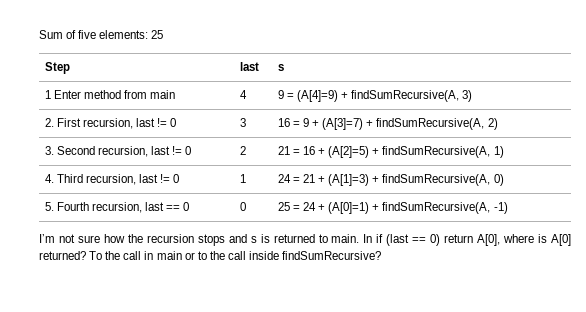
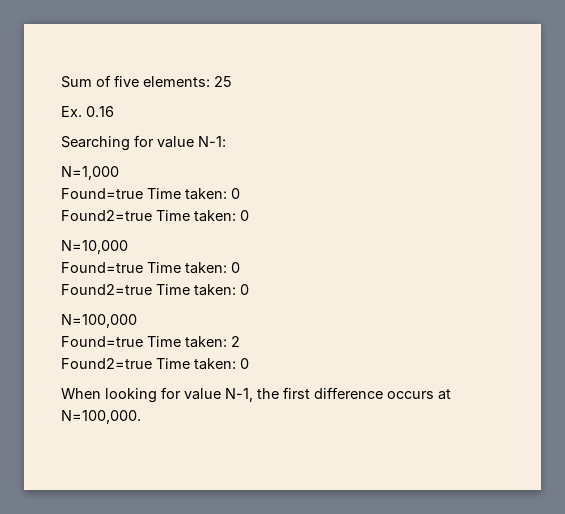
- Step | last | s
- 1 Enter method from main | 4 | 9 = (A[4]=9) + findSumRecursive(A, 3)
- 2. First recursion, last != 0 | 3 | 16 = 9 + (A[3]=7) + findSumRecursive(A, 2)
- 3. Second recursion, last != 0 | 2 | 21 = 16 + (A[2]=5) + findSumRecursive(A, 1)
- 4. Third recursion, last != 0 | 1 | 24 = 21 + (A[1]=3) + findSumRecursive(A, 0)
- 5. Fourth recursion, last == 0 | 0 | 25 = 24 + (A[0]=1) + findSumRecursive(A, -1)
- I’m not sure how the recursion stops and s is returned to main. In if (last == 0) return A[0], where is A[0] returned? To the call in main or to the call inside findSumRecursive?
+ Ex. 0.16
+ Searching for value N-1:
+ N=1,000
+ Found=true Time taken: 0
+ Found2=true Time taken: 0
+ N=10,000
+ Found=true Time taken: 0
+ Found2=true Time taken: 0
+ N=100,000
+ Found=true Time taken: 2
+ Found2=true Time taken: 0
+ When looking for value N-1, the first difference occurs at N=100,000.

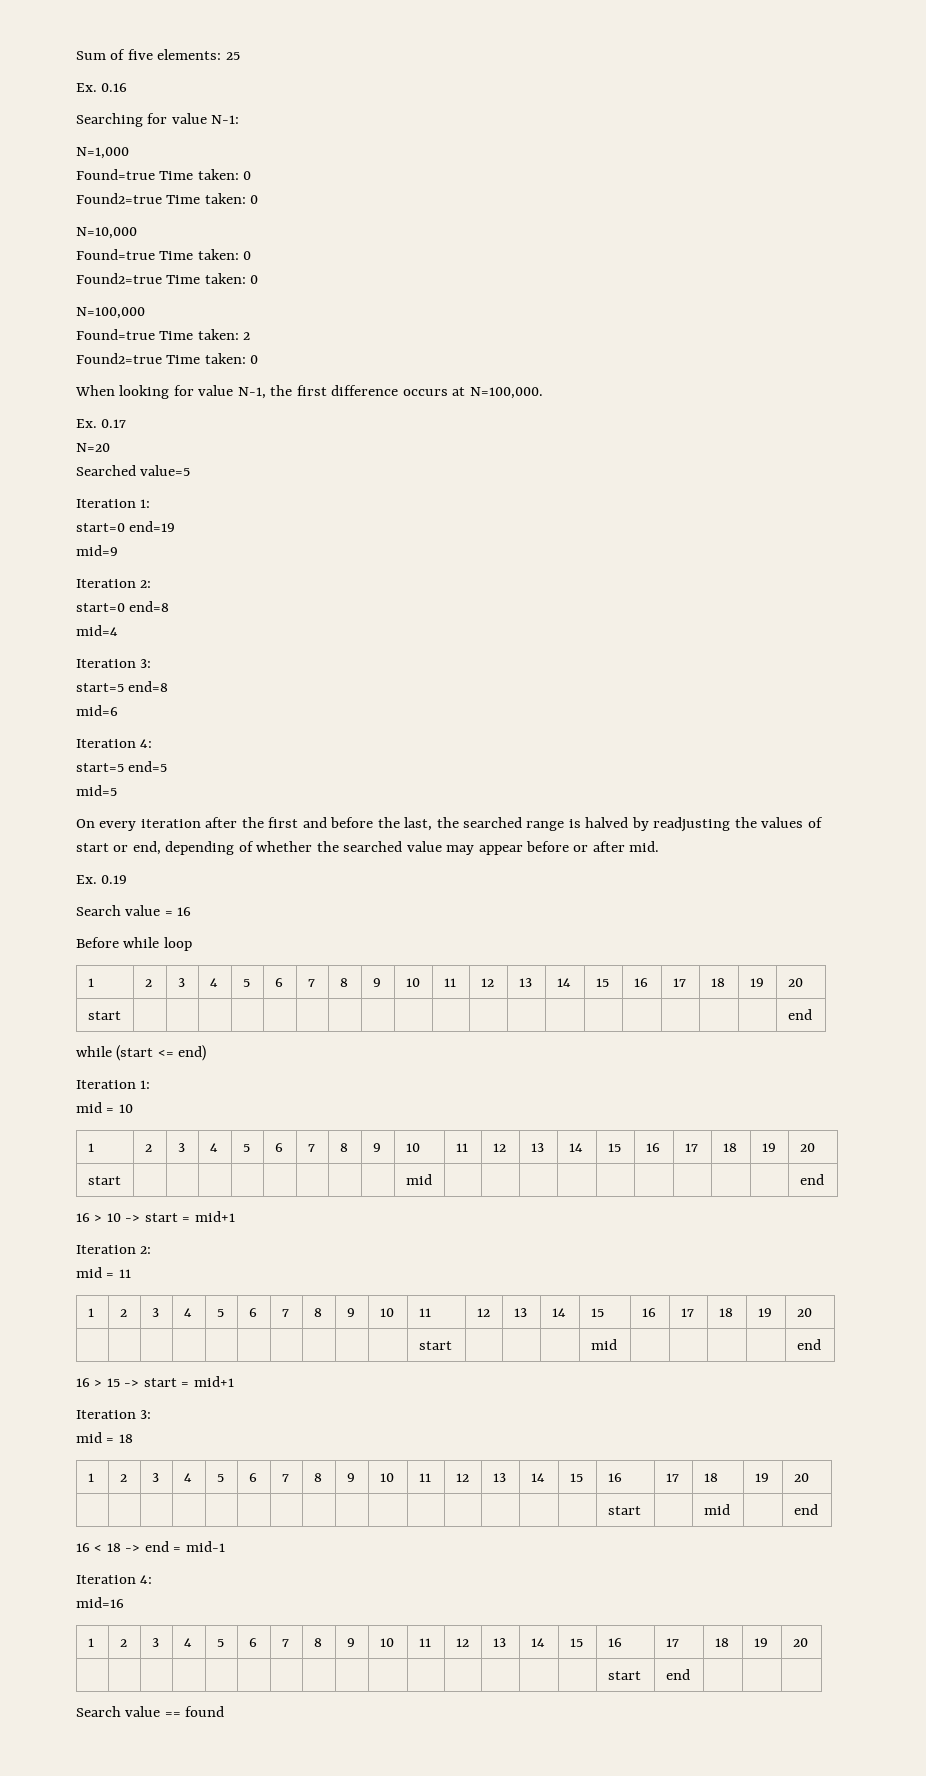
+ Ex. 0.17
+ N=20
+ Searched value=5
+ Iteration 1:
+ start=0 end=19
+ mid=9
+ Iteration 2:
+ start=0 end=8
+ mid=4
+ Iteration 3:
+ start=5 end=8
+ mid=6
+ Iteration 4:
+ start=5 end=5
+ mid=5
+ On every iteration after the first and before the last, the searched range is halved by readjusting the values of start or end, depending of whether the searched value may appear before or after mid.
+ Ex. 0.19
+ Search value = 16
+ Before while loop
+ 1 | 2 | 3 | 4 | 5 | 6 | 7 | 8 | 9 | 10 | 11 | 12 | 13 | 14 | 15 | 16 | 17 | 18 | 19 | 20
+ start | | | | | | | | | | | | | | | | | | | end
+ while (start <= end)
+ Iteration 1:
+ mid = 10
+ 1 | 2 | 3 | 4 | 5 | 6 | 7 | 8 | 9 | 10 | 11 | 12 | 13 | 14 | 15 | 16 | 17 | 18 | 19 | 20
+ start | | | | | | | | | mid | | | | | | | | | | end
+ 16 > 10 -> start = mid+1
+ Iteration 2:
+ mid = 11
+ 1 | 2 | 3 | 4 | 5 | 6 | 7 | 8 | 9 | 10 | 11 | 12 | 13 | 14 | 15 | 16 | 17 | 18 | 19 | 20
+ | | | | | | | | | | start | | | | mid | | | | | end
+ 16 > 15 -> start = mid+1
+ Iteration 3:
+ mid = 18
+ 1 | 2 | 3 | 4 | 5 | 6 | 7 | 8 | 9 | 10 | 11 | 12 | 13 | 14 | 15 | 16 | 17 | 18 | 19 | 20
+ | | | | | | | | | | | | | | | start | | mid | | end
+ 16 < 18 -> end = mid-1
+ Iteration 4:
+ mid=16
+ 1 | 2 | 3 | 4 | 5 | 6 | 7 | 8 | 9 | 10 | 11 | 12 | 13 | 14 | 15 | 16 | 17 | 18 | 19 | 20
+ | | | | | | | | | | | | | | | start | end | | |
+ Search value == found

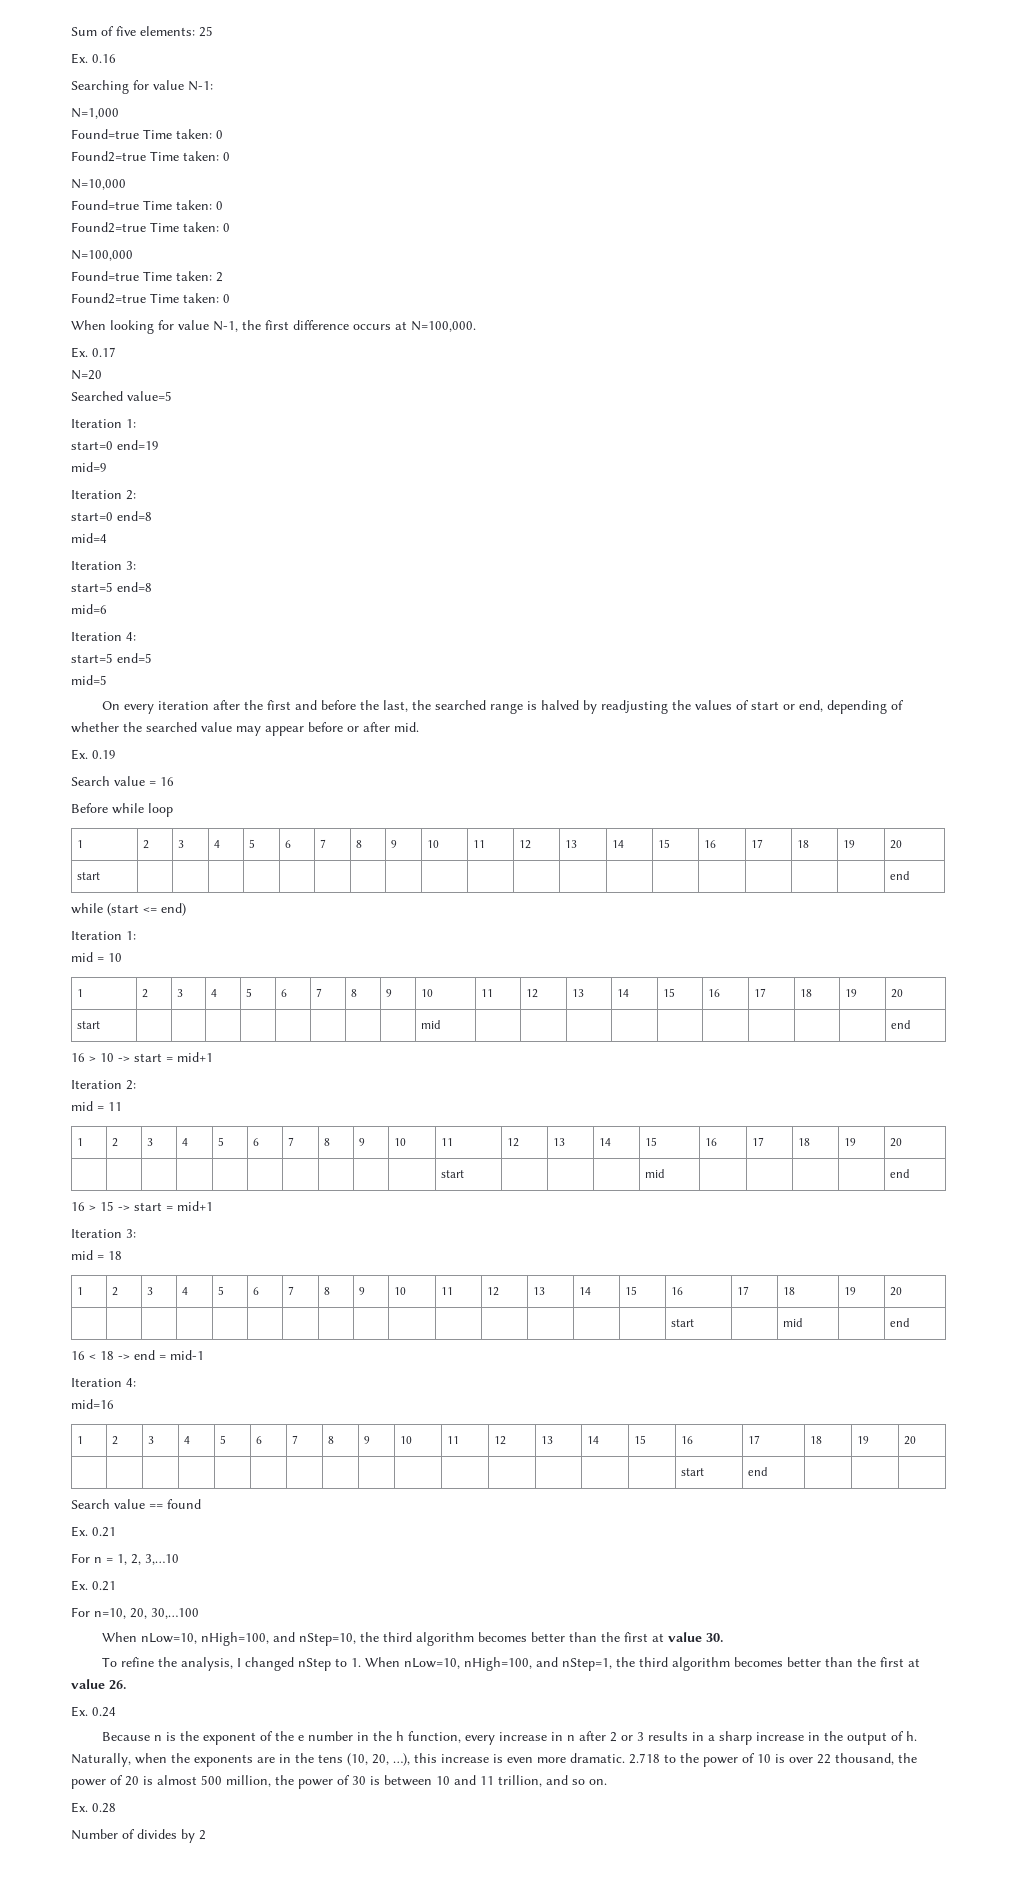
  Search value == found
+ Ex. 0.21
+ For n = 1, 2, 3,…10
+ Ex. 0.21
+ For n=10, 20, 30,…100
+ When nLow=10, nHigh=100, and nStep=10, the third algorithm becomes better than the first at value 30.
+ To refine the analysis, I changed nStep to 1. When nLow=10, nHigh=100, and nStep=1, the third algorithm becomes better than the first at value 26.
+ Ex. 0.24
+ Because n is the exponent of the e number in the h function, every increase in n after 2 or 3 results in a sharp increase in the output of h. Naturally, when the exponents are in the tens (10, 20, …), this increase is even more dramatic. 2.718 to the power of 10 is over 22 thousand, the power of 20 is almost 500 million, the power of 30 is between 10 and 11 trillion, and so on.
+ Ex. 0.28
+ Number of divides by 2

